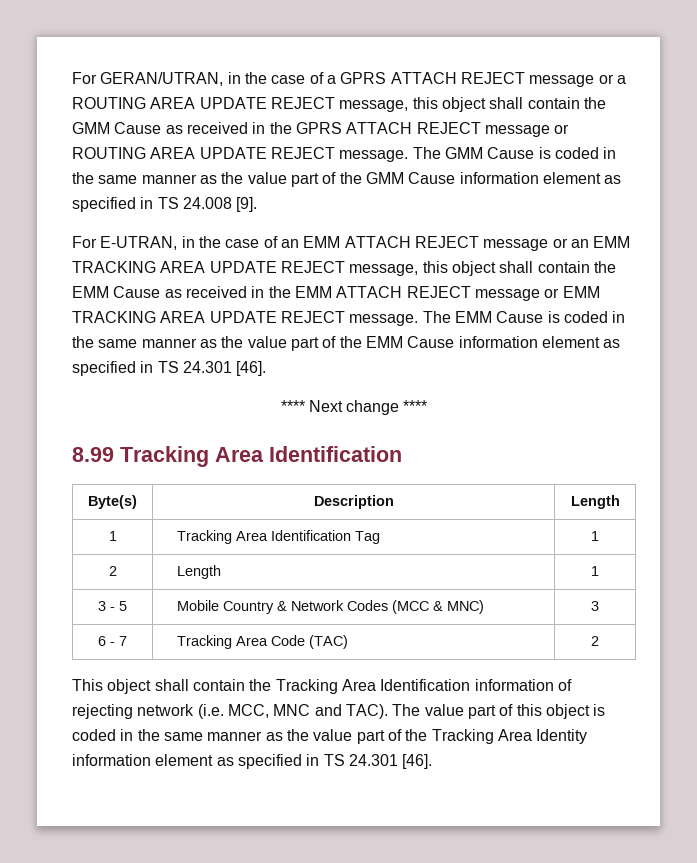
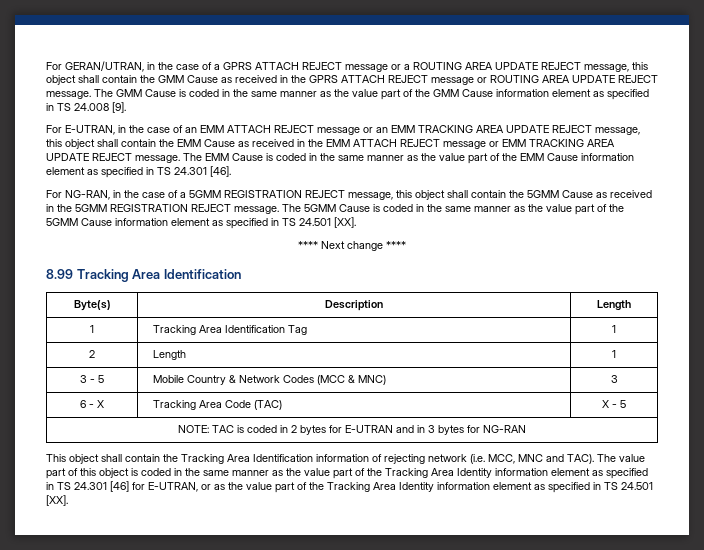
+ For NG-RAN, in the case of a 5GMM REGISTRATION REJECT message, this object shall contain the 5GMM Cause as received in the 5GMM REGISTRATION REJECT message. The 5GMM Cause is coded in the same manner as the value part of the 5GMM Cause information element as specified in TS 24.501 [XX].
- 6 - 7 | Tracking Area Code (TAC) | 2
+ 6 - X | Tracking Area Code (TAC) | X - 5
+ NOTE: TAC is coded in 2 bytes for E-UTRAN and in 3 bytes for NG-RAN
- The value part of this object is coded in the same manner as the value part of the Tracking Area Identity information element as specified in TS 24.301 [46].
+ The value part of this object is coded in the same manner as the value part of the Tracking Area Identity information element as specified in TS 24.301 [46] for E-UTRAN, or as the value part of the Tracking Area Identity information element as specified in TS 24.501 [XX].

